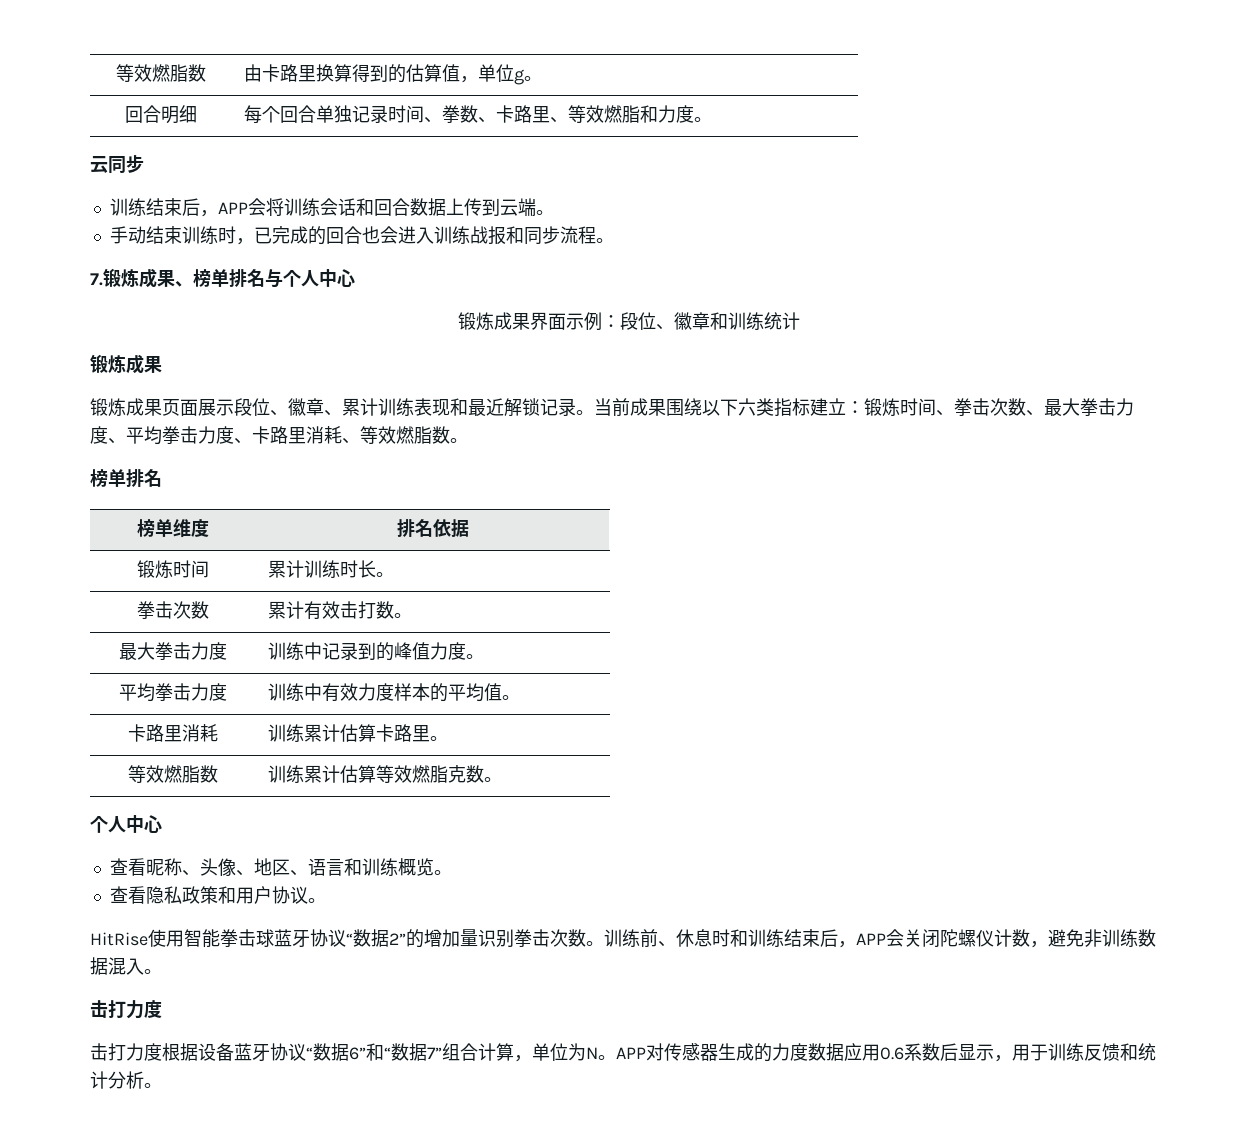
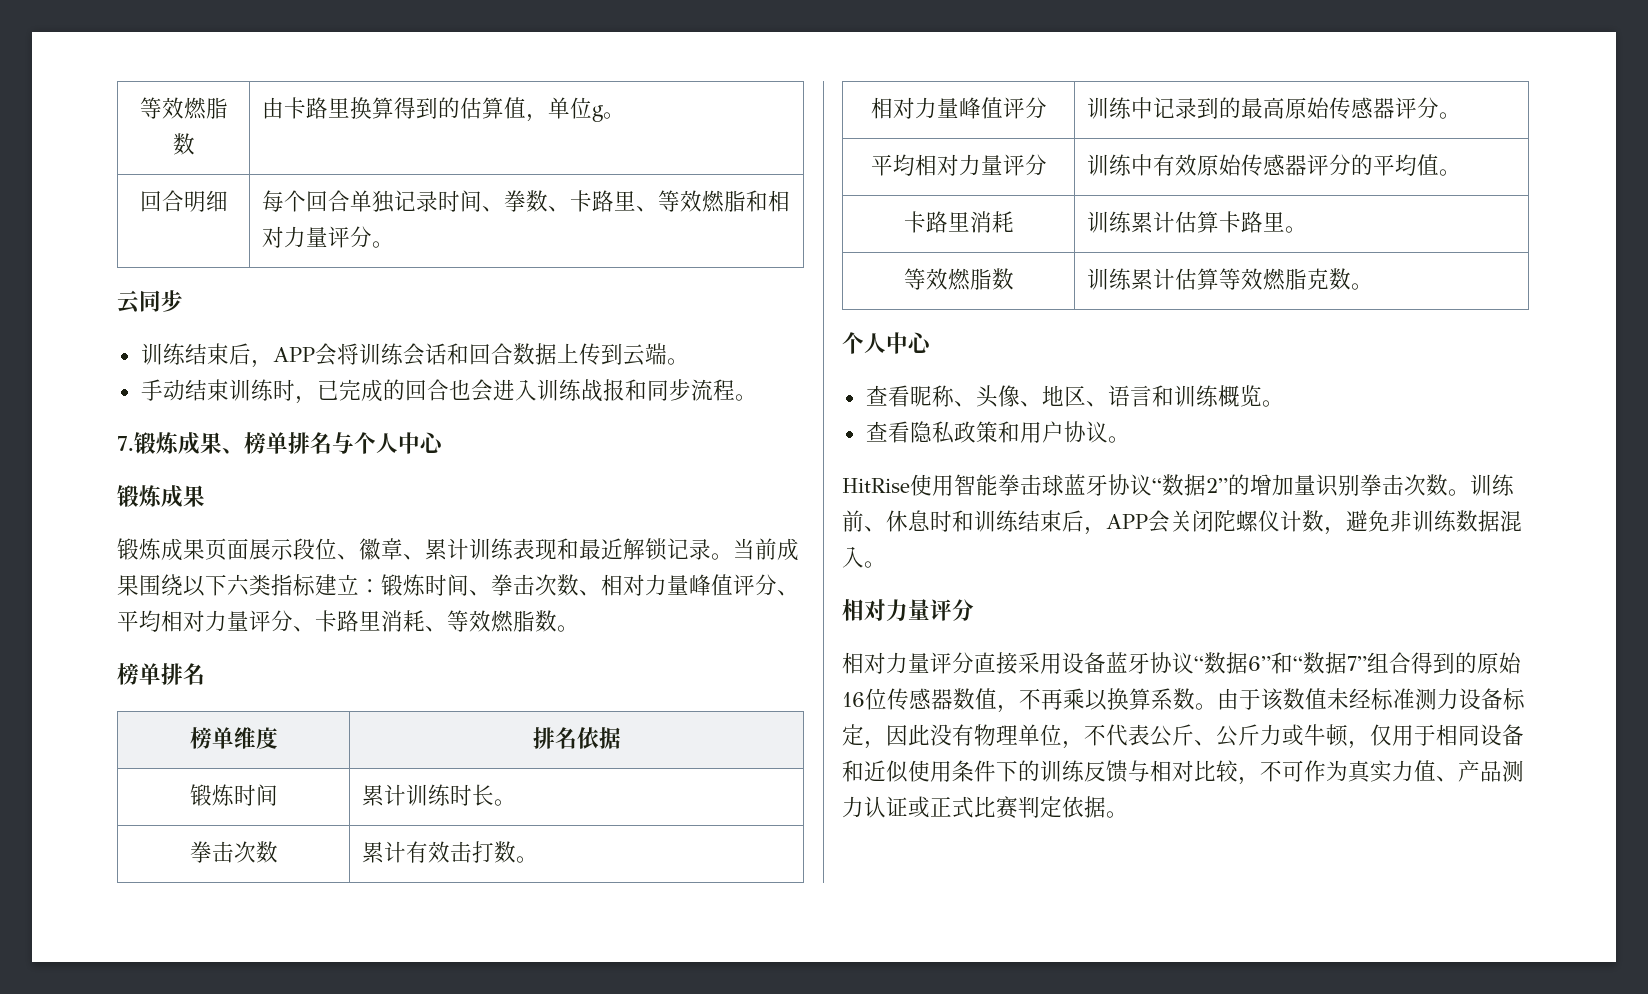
- 回合明细 | 每个回合单独记录时间、拳数、卡路里、等效燃脂和力度。
+ 回合明细 | 每个回合单独记录时间、拳数、卡路里、等效燃脂和相对力量评分。
- 锻炼成果界面示例：段位、徽章和训练统计
- 当前成果围绕以下六类指标建立：锻炼时间、拳击次数、最大拳击力度、平均拳击力度、卡路里消耗、等效燃脂数。
+ 当前成果围绕以下六类指标建立：锻炼时间、拳击次数、相对力量峰值评分、平均相对力量评分、卡路里消耗、等效燃脂数。
- 最大拳击力度 | 训练中记录到的峰值力度。
+ 相对力量峰值评分 | 训练中记录到的最高原始传感器评分。
- 平均拳击力度 | 训练中有效力度样本的平均值。
+ 平均相对力量评分 | 训练中有效原始传感器评分的平均值。
  训练前、休息时和训练结束后，APP会关闭陀螺仪计数，避免非训练数据混入。
- 击打力度
- 击打力度根据设备蓝牙协议“数据6”和“数据7”组合计算，单位为N。APP对传感器生成的力度数据应用0.6系数后显示，用于训练反馈和统计分析。
+ 相对力量评分
+ 相对力量评分直接采用设备蓝牙协议“数据6”和“数据7”组合得到的原始16位传感器数值，不再乘以换算系数。由于该数值未经标准测力设备标定，因此没有物理单位，不代表公斤、公斤力或牛顿，仅用于相同设备和近似使用条件下的训练反馈与相对比较，不可作为真实力值、产品测力认证或正式比赛判定依据。

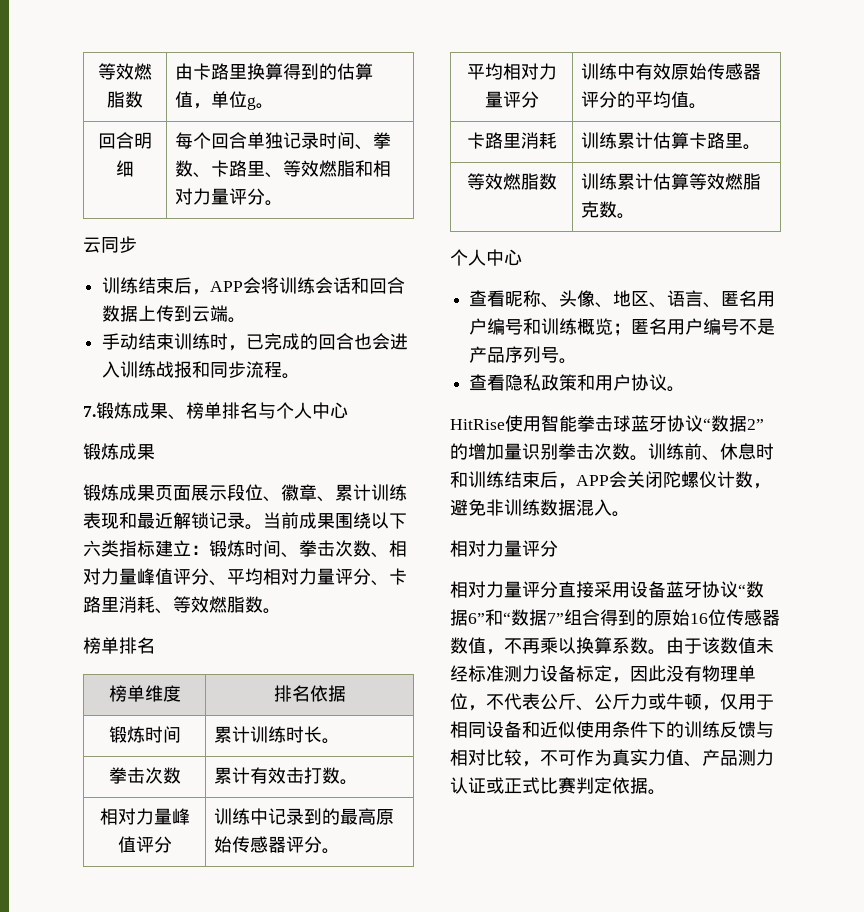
- 查看昵称、头像、地区、语言和训练概览。
+ 查看昵称、头像、地区、语言、匿名用户编号和训练概览；匿名用户编号不是产品序列号。

